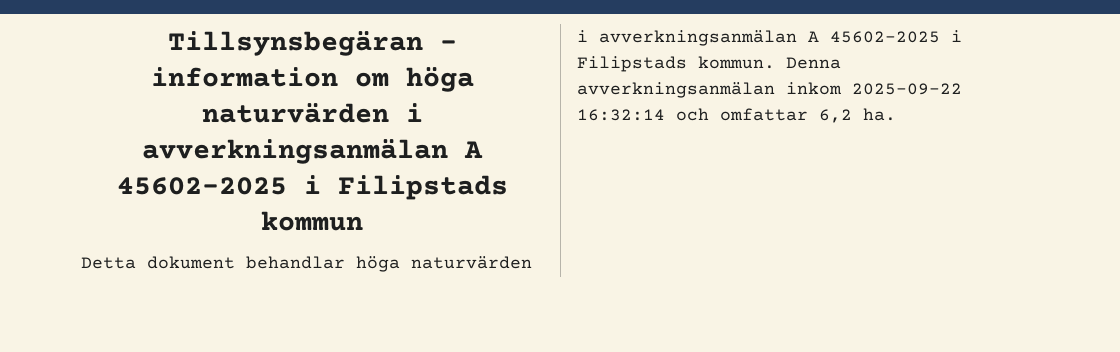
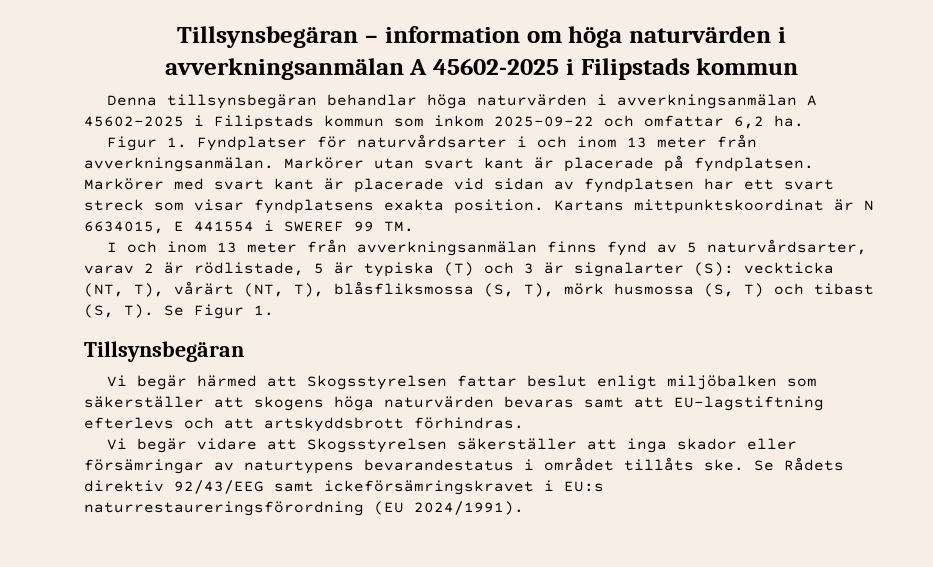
- Detta dokument behandlar höga naturvärden i avverkningsanmälan A 45602-2025 i Filipstads kommun. Denna avverkningsanmälan inkom 2025-09-22 16:32:14 och omfattar 6,2 ha.
+ Denna tillsynsbegäran behandlar höga naturvärden i avverkningsanmälan A 45602-2025 i Filipstads kommun som inkom 2025-09-22 och omfattar 6,2 ha.
+ Figur 1. Fyndplatser för naturvårdsarter i och inom 13 meter från avverkningsanmälan. Markörer utan svart kant är placerade på fyndplatsen. Markörer med svart kant är placerade vid sidan av fyndplatsen har ett svart streck som visar fyndplatsens exakta position. Kartans mittpunktskoordinat är N 6634015, E 441554 i SWEREF 99 TM.
+ I och inom 13 meter från avverkningsanmälan finns fynd av 5 naturvårdsarter, varav 2 är rödlistade, 5 är typiska (T) och 3 är signalarter (S): veckticka (NT, T), vårärt (NT, T), blåsfliksmossa (S, T), mörk husmossa (S, T) och tibast (S, T). Se Figur 1.
+ Tillsynsbegäran
+ Vi begär härmed att Skogsstyrelsen fattar beslut enligt miljöbalken som säkerställer att skogens höga naturvärden bevaras samt att EU-lagstiftning efterlevs och att artskyddsbrott förhindras.
+ Vi begär vidare att Skogsstyrelsen säkerställer att inga skador eller försämringar av naturtypens bevarandestatus i området tillåts ske. Se Rådets direktiv 92/43/EEG samt ickeförsämringskravet i EU:s naturrestaureringsförordning (EU 2024/1991).

